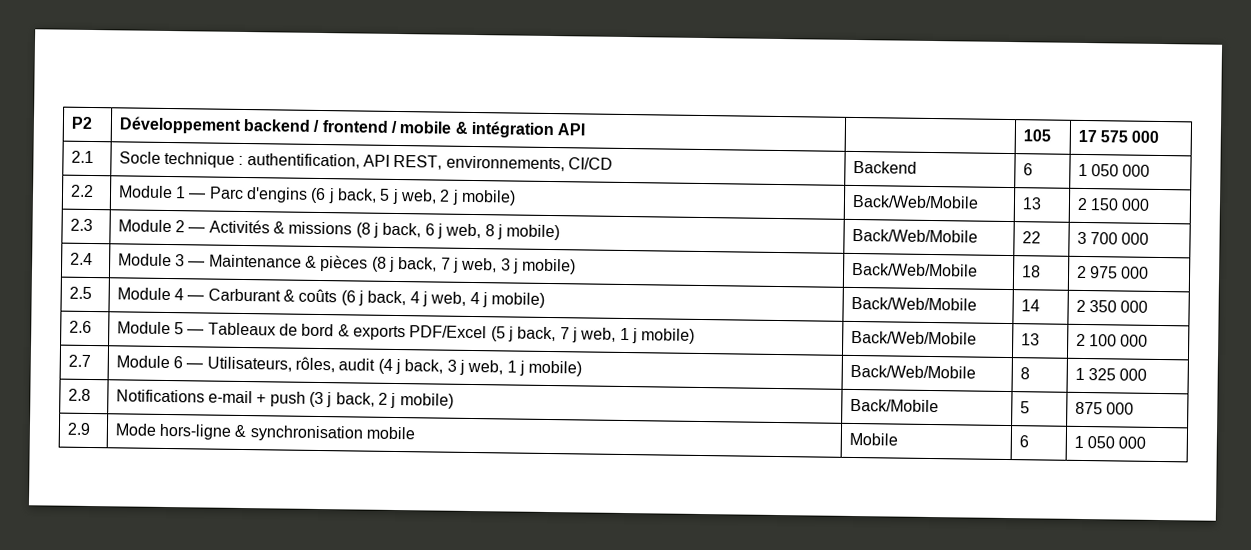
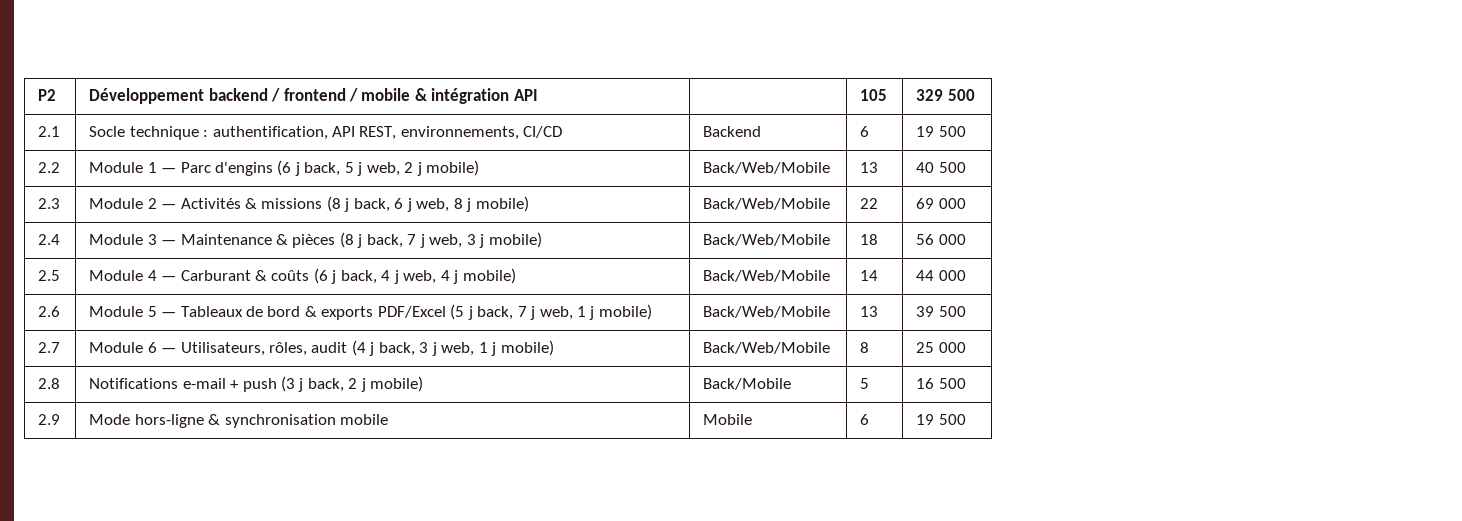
- P2 | Développement backend / frontend / mobile & intégration API | | 105 | 17 575 000
+ P2 | Développement backend / frontend / mobile & intégration API | | 105 | 329 500
- 2.1 | Socle technique : authentification, API REST, environnements, CI/CD | Backend | 6 | 1 050 000
+ 2.1 | Socle technique : authentification, API REST, environnements, CI/CD | Backend | 6 | 19 500
- 2.2 | Module 1 — Parc d'engins (6 j back, 5 j web, 2 j mobile) | Back/Web/Mobile | 13 | 2 150 000
+ 2.2 | Module 1 — Parc d'engins (6 j back, 5 j web, 2 j mobile) | Back/Web/Mobile | 13 | 40 500
- 2.3 | Module 2 — Activités & missions (8 j back, 6 j web, 8 j mobile) | Back/Web/Mobile | 22 | 3 700 000
+ 2.3 | Module 2 — Activités & missions (8 j back, 6 j web, 8 j mobile) | Back/Web/Mobile | 22 | 69 000
- 2.4 | Module 3 — Maintenance & pièces (8 j back, 7 j web, 3 j mobile) | Back/Web/Mobile | 18 | 2 975 000
+ 2.4 | Module 3 — Maintenance & pièces (8 j back, 7 j web, 3 j mobile) | Back/Web/Mobile | 18 | 56 000
- 2.5 | Module 4 — Carburant & coûts (6 j back, 4 j web, 4 j mobile) | Back/Web/Mobile | 14 | 2 350 000
+ 2.5 | Module 4 — Carburant & coûts (6 j back, 4 j web, 4 j mobile) | Back/Web/Mobile | 14 | 44 000
- 2.6 | Module 5 — Tableaux de bord & exports PDF/Excel (5 j back, 7 j web, 1 j mobile) | Back/Web/Mobile | 13 | 2 100 000
+ 2.6 | Module 5 — Tableaux de bord & exports PDF/Excel (5 j back, 7 j web, 1 j mobile) | Back/Web/Mobile | 13 | 39 500
- 2.7 | Module 6 — Utilisateurs, rôles, audit (4 j back, 3 j web, 1 j mobile) | Back/Web/Mobile | 8 | 1 325 000
+ 2.7 | Module 6 — Utilisateurs, rôles, audit (4 j back, 3 j web, 1 j mobile) | Back/Web/Mobile | 8 | 25 000
- 2.8 | Notifications e-mail + push (3 j back, 2 j mobile) | Back/Mobile | 5 | 875 000
+ 2.8 | Notifications e-mail + push (3 j back, 2 j mobile) | Back/Mobile | 5 | 16 500
- 2.9 | Mode hors-ligne & synchronisation mobile | Mobile | 6 | 1 050 000
+ 2.9 | Mode hors-ligne & synchronisation mobile | Mobile | 6 | 19 500

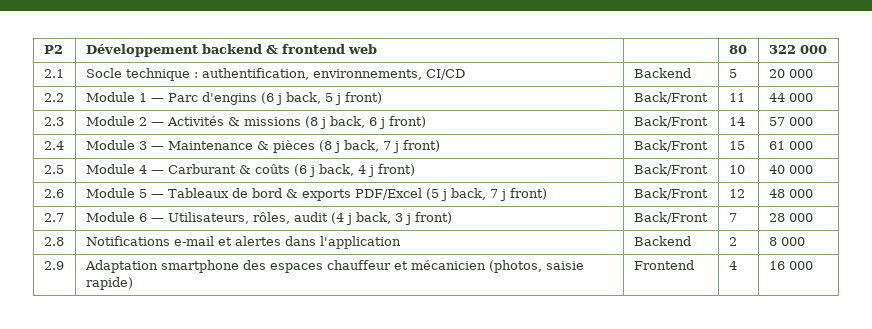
- P2 | Développement backend / frontend / mobile & intégration API | | 105 | 329 500
+ P2 | Développement backend & frontend web | | 80 | 322 000
- 2.1 | Socle technique : authentification, API REST, environnements, CI/CD | Backend | 6 | 19 500
+ 2.1 | Socle technique : authentification, environnements, CI/CD | Backend | 5 | 20 000
- 2.2 | Module 1 — Parc d'engins (6 j back, 5 j web, 2 j mobile) | Back/Web/Mobile | 13 | 40 500
+ 2.2 | Module 1 — Parc d'engins (6 j back, 5 j front) | Back/Front | 11 | 44 000
- 2.3 | Module 2 — Activités & missions (8 j back, 6 j web, 8 j mobile) | Back/Web/Mobile | 22 | 69 000
+ 2.3 | Module 2 — Activités & missions (8 j back, 6 j front) | Back/Front | 14 | 57 000
- 2.4 | Module 3 — Maintenance & pièces (8 j back, 7 j web, 3 j mobile) | Back/Web/Mobile | 18 | 56 000
+ 2.4 | Module 3 — Maintenance & pièces (8 j back, 7 j front) | Back/Front | 15 | 61 000
- 2.5 | Module 4 — Carburant & coûts (6 j back, 4 j web, 4 j mobile) | Back/Web/Mobile | 14 | 44 000
+ 2.5 | Module 4 — Carburant & coûts (6 j back, 4 j front) | Back/Front | 10 | 40 000
- 2.6 | Module 5 — Tableaux de bord & exports PDF/Excel (5 j back, 7 j web, 1 j mobile) | Back/Web/Mobile | 13 | 39 500
+ 2.6 | Module 5 — Tableaux de bord & exports PDF/Excel (5 j back, 7 j front) | Back/Front | 12 | 48 000
- 2.7 | Module 6 — Utilisateurs, rôles, audit (4 j back, 3 j web, 1 j mobile) | Back/Web/Mobile | 8 | 25 000
- 2.8 | Notifications e-mail + push (3 j back, 2 j mobile) | Back/Mobile | 5 | 16 500
- 2.9 | Mode hors-ligne & synchronisation mobile | Mobile | 6 | 19 500
+ 2.7 | Module 6 — Utilisateurs, rôles, audit (4 j back, 3 j front) | Back/Front | 7 | 28 000
+ 2.8 | Notifications e-mail et alertes dans l'application | Backend | 2 | 8 000
+ 2.9 | Adaptation smartphone des espaces chauffeur et mécanicien (photos, saisie rapide) | Frontend | 4 | 16 000

